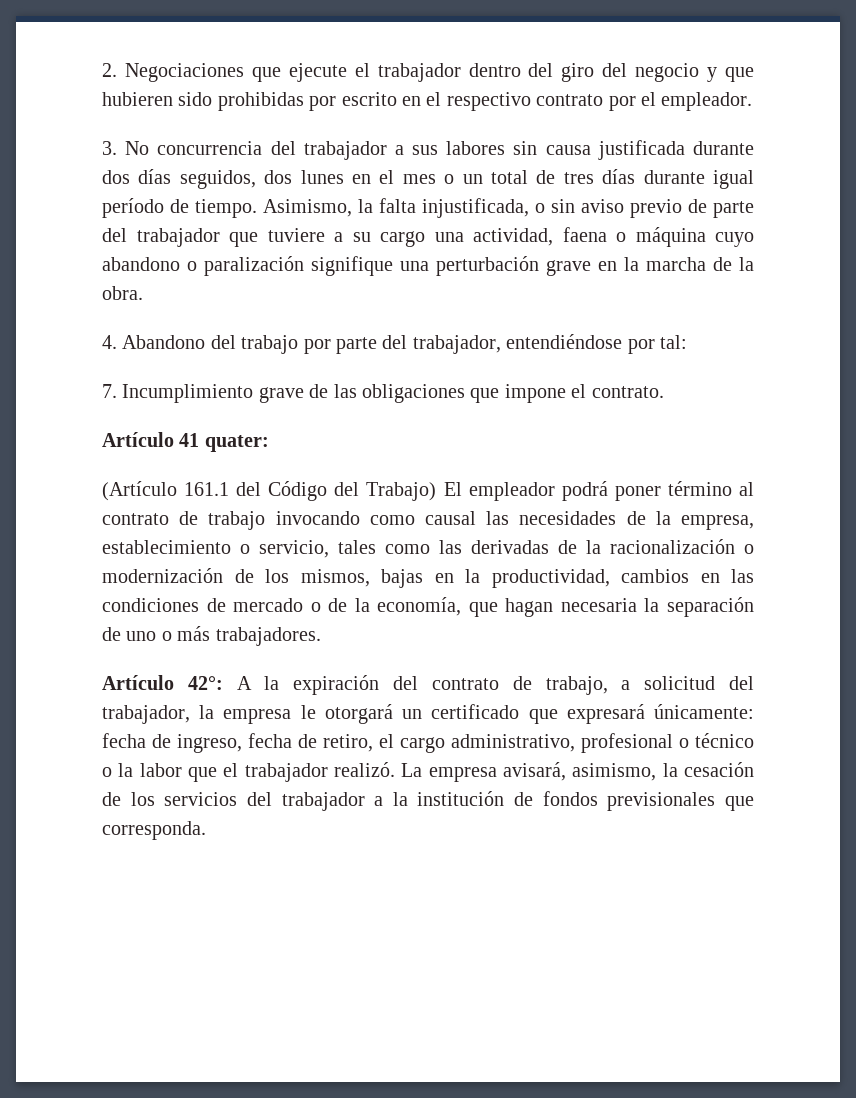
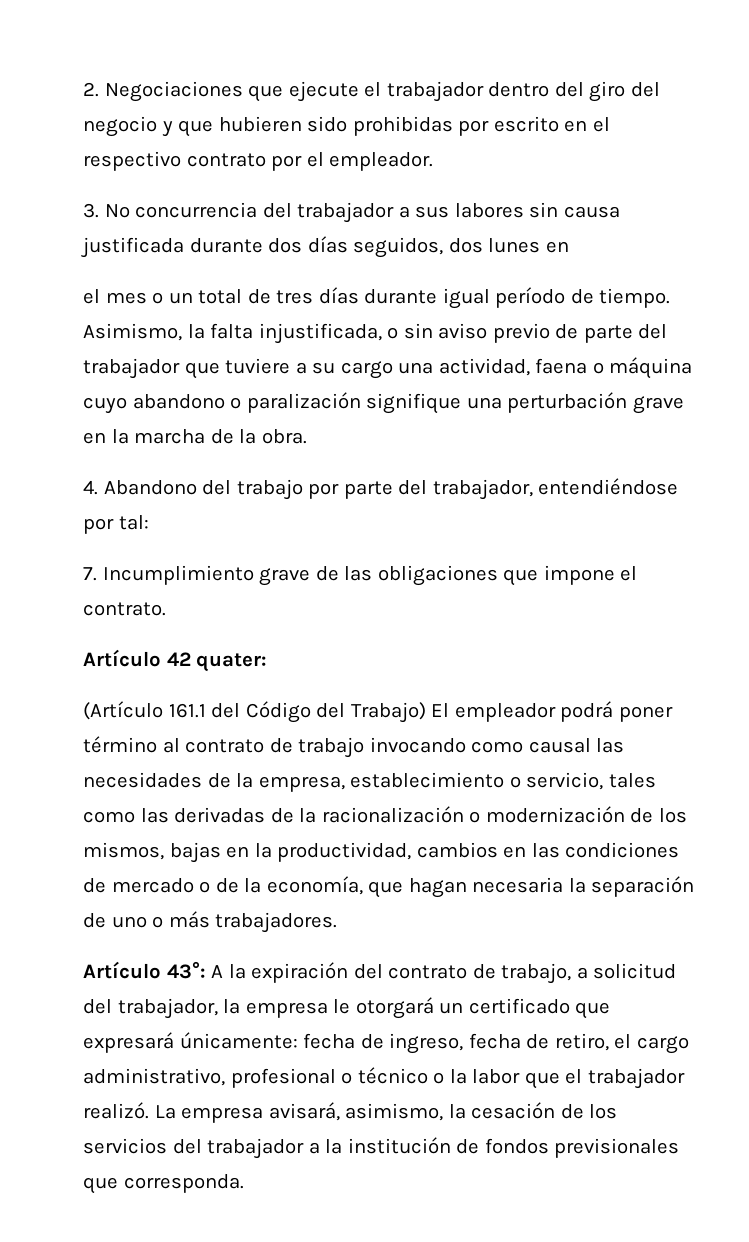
- 3. No concurrencia del trabajador a sus labores sin causa justificada durante dos días seguidos, dos lunes en el mes o un total de tres días durante igual período de tiempo.
+ 3. No concurrencia del trabajador a sus labores sin causa justificada durante dos días seguidos, dos lunes en
+ el mes o un total de tres días durante igual período de tiempo.
- Artículo 41 quater:
+ Artículo 42 quater:
- Artículo 42°: A la expiración del contrato de trabajo, a solicitud del trabajador, la empresa le otorgará un certificado que expresará únicamente: fecha de ingreso, fecha de retiro, el cargo administrativo, profesional o técnico o la labor que el trabajador realizó.
+ Artículo 43°: A la expiración del contrato de trabajo, a solicitud del trabajador, la empresa le otorgará un certificado que expresará únicamente: fecha de ingreso, fecha de retiro, el cargo administrativo, profesional o técnico o la labor que el trabajador realizó.

